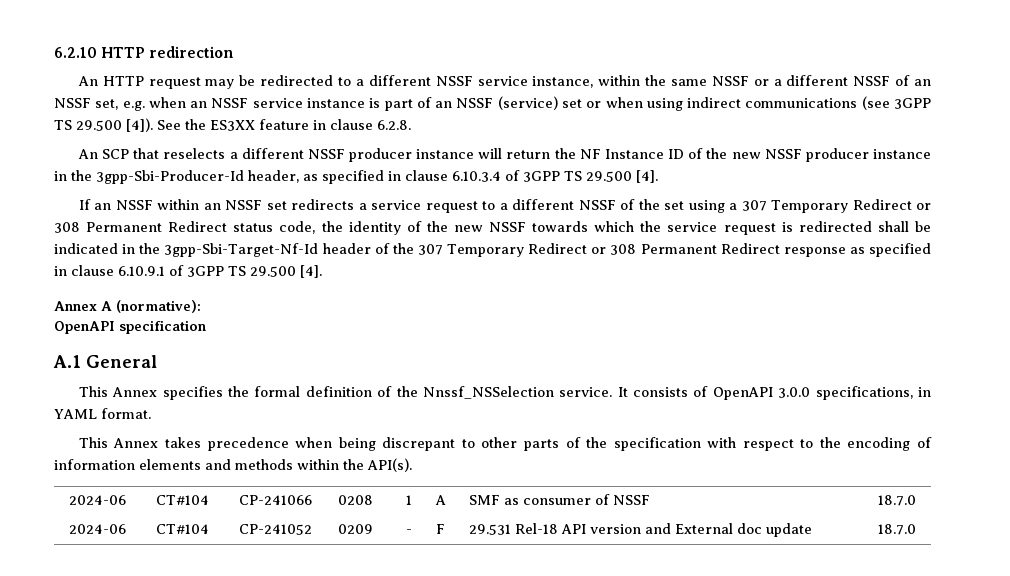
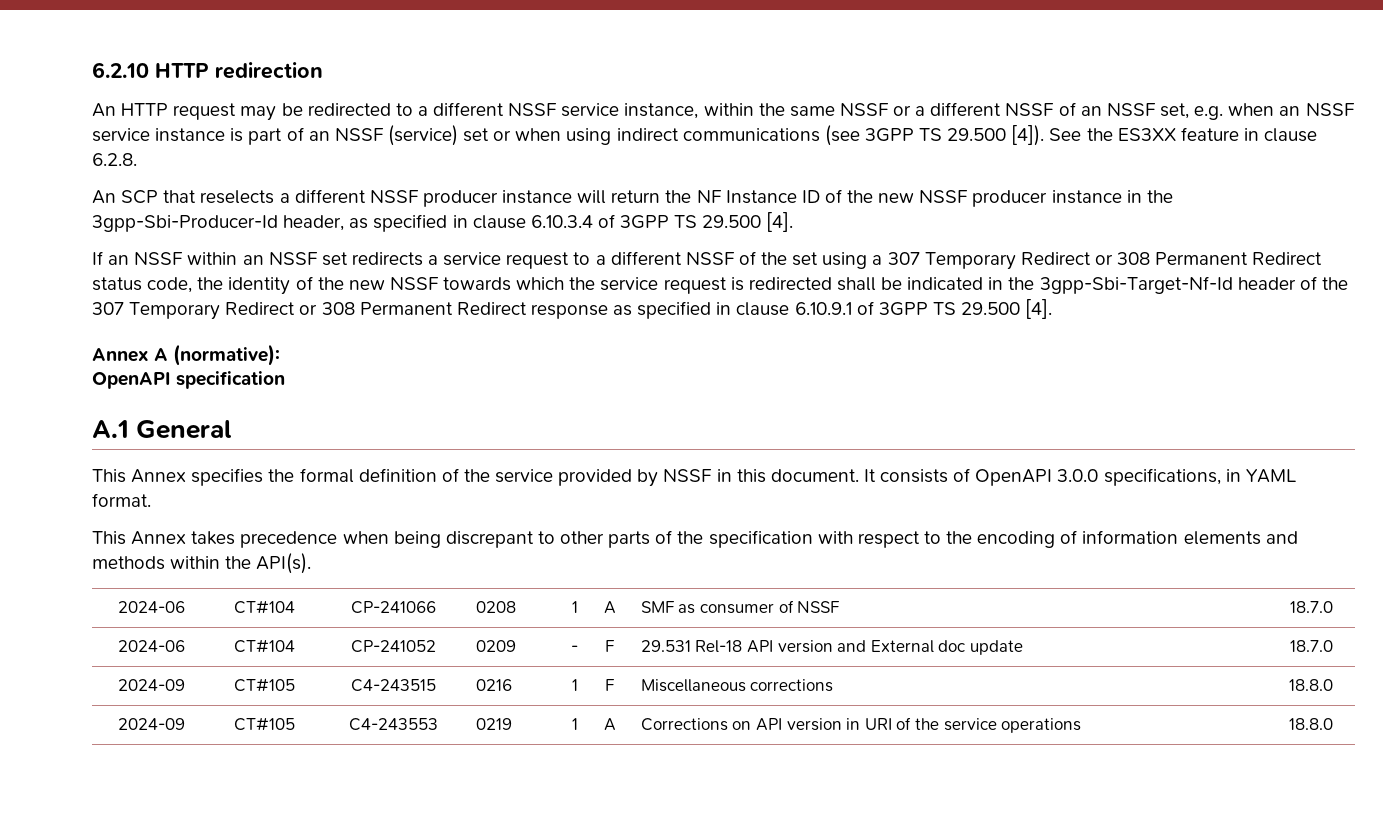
- This Annex specifies the formal definition of the Nnssf_NSSelection service.
+ This Annex specifies the formal definition of the service provided by NSSF in this document.
+ 2024-09 | CT#105 | C4-243515 | 0216 | 1 | F | Miscellaneous corrections | 18.8.0
+ 2024-09 | CT#105 | C4-243553 | 0219 | 1 | A | Corrections on API version in URI of the service operations | 18.8.0

